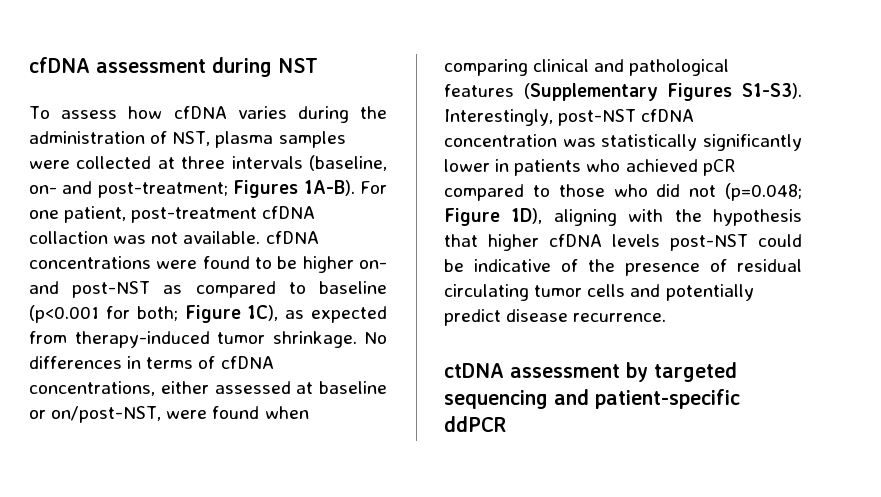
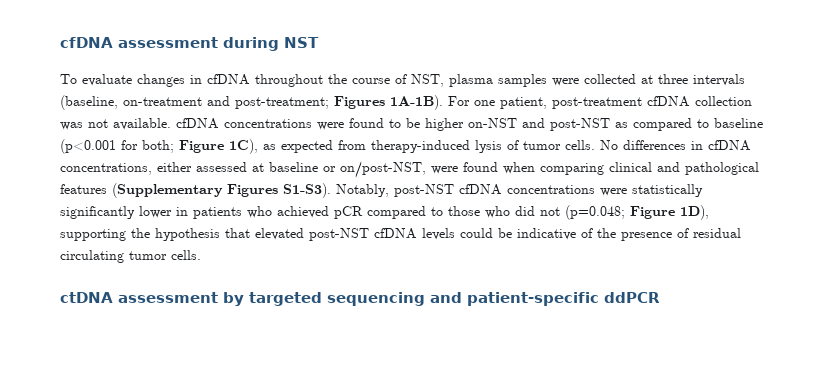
- To assess how cfDNA varies during the administration of NST, plasma samples were collected at three intervals (baseline, on- and post-treatment; Figures 1A-B).
+ To evaluate changes in cfDNA throughout the course of NST, plasma samples were collected at three intervals (baseline, on-treatment and post-treatment; Figures 1A-1B).
- For one patient, post-treatment cfDNA collaction was not available. cfDNA concentrations were found to be higher on- and post-NST as compared to baseline (p<0.001 for both; Figure 1C), as expected from therapy-induced tumor shrinkage.
+ For one patient, post-treatment cfDNA collection was not available. cfDNA concentrations were found to be higher on-NST and post-NST as compared to baseline (p<0.001 for both; Figure 1C), as expected from therapy-induced lysis of tumor cells.
- No differences in terms of cfDNA concentrations, either assessed at baseline or on/post-NST, were found when comparing clinical and pathological features (Supplementary Figures S1-S3).
+ No differences in cfDNA concentrations, either assessed at baseline or on/post-NST, were found when comparing clinical and pathological features (Supplementary Figures S1-S3).
- Interestingly, post-NST cfDNA concentration was statistically significantly lower in patients who achieved pCR compared to those who did not (p=0.048; Figure 1D), aligning with the hypothesis that higher cfDNA levels post-NST could be indicative of the presence of residual circulating tumor cells and potentially predict disease recurrence.
+ Notably, post-NST cfDNA concentrations were statistically significantly lower in patients who achieved pCR compared to those who did not (p=0.048; Figure 1D), supporting the hypothesis that elevated post-NST cfDNA levels could be indicative of the presence of residual circulating tumor cells.

